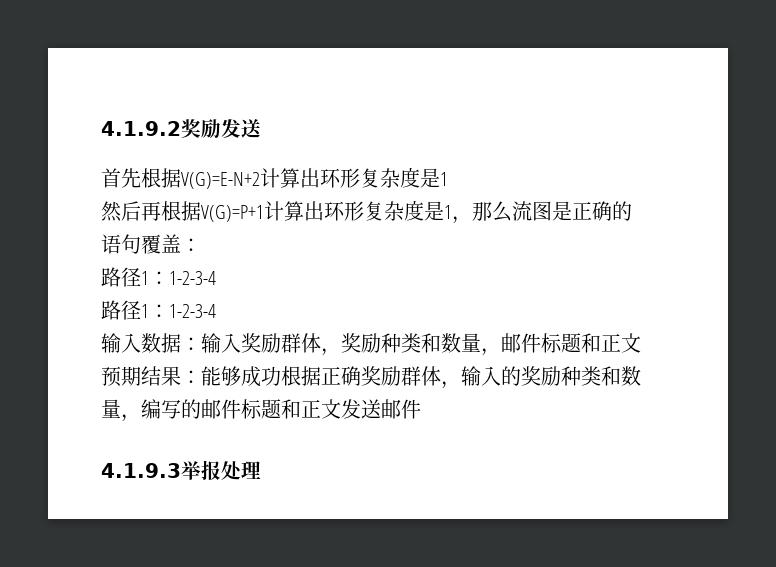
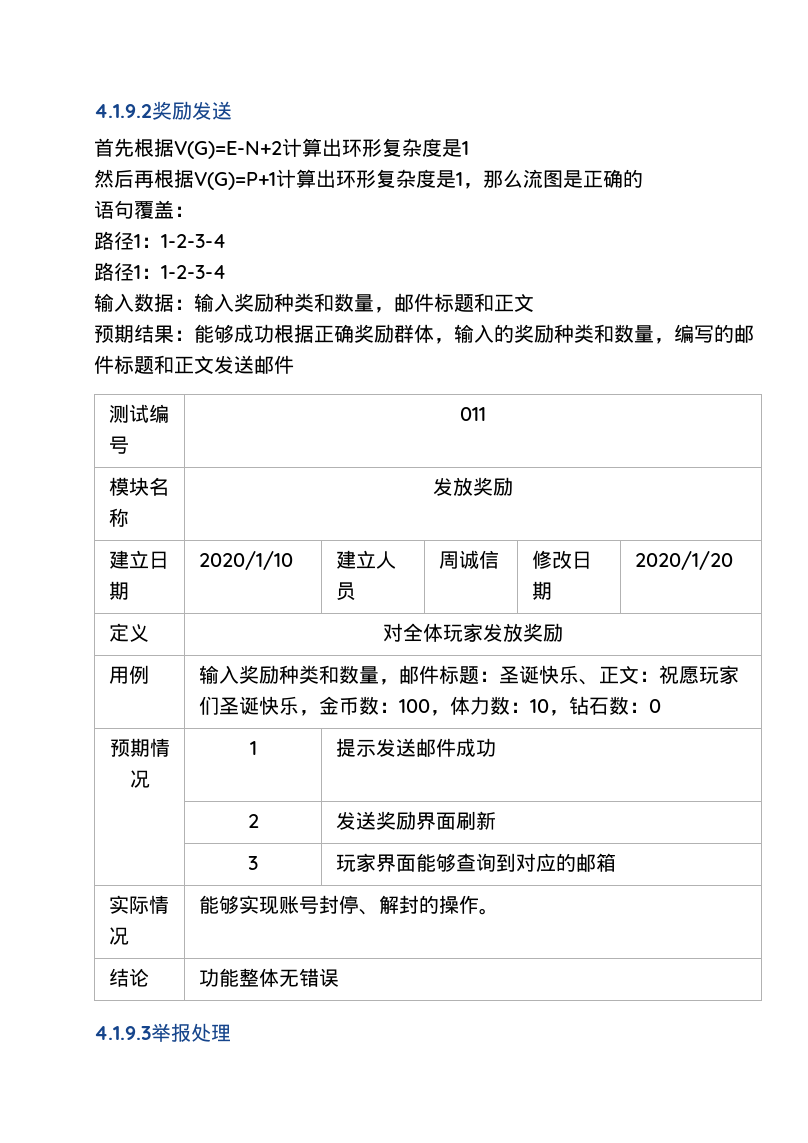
- 输入数据：输入奖励群体，奖励种类和数量，邮件标题和正文
+ 输入数据：输入奖励种类和数量，邮件标题和正文
+ 测试编号 | 011
+ 模块名称 | 发放奖励
+ 建立日期 | 2020/1/10 | 建立人员 | 周诚信 | 修改日期 | 2020/1/20
+ 定义 | 对全体玩家发放奖励
+ 用例 | 输入奖励种类和数量，邮件标题：圣诞快乐、正文：祝愿玩家们圣诞快乐，金币数：100，体力数：10，钻石数：0
+ 预期情况 | 1 | 提示发送邮件成功
+ | 2 | 发送奖励界面刷新
+ | 3 | 玩家界面能够查询到对应的邮箱
+ 实际情况 | 能够实现账号封停、解封的操作。
+ 结论 | 功能整体无错误

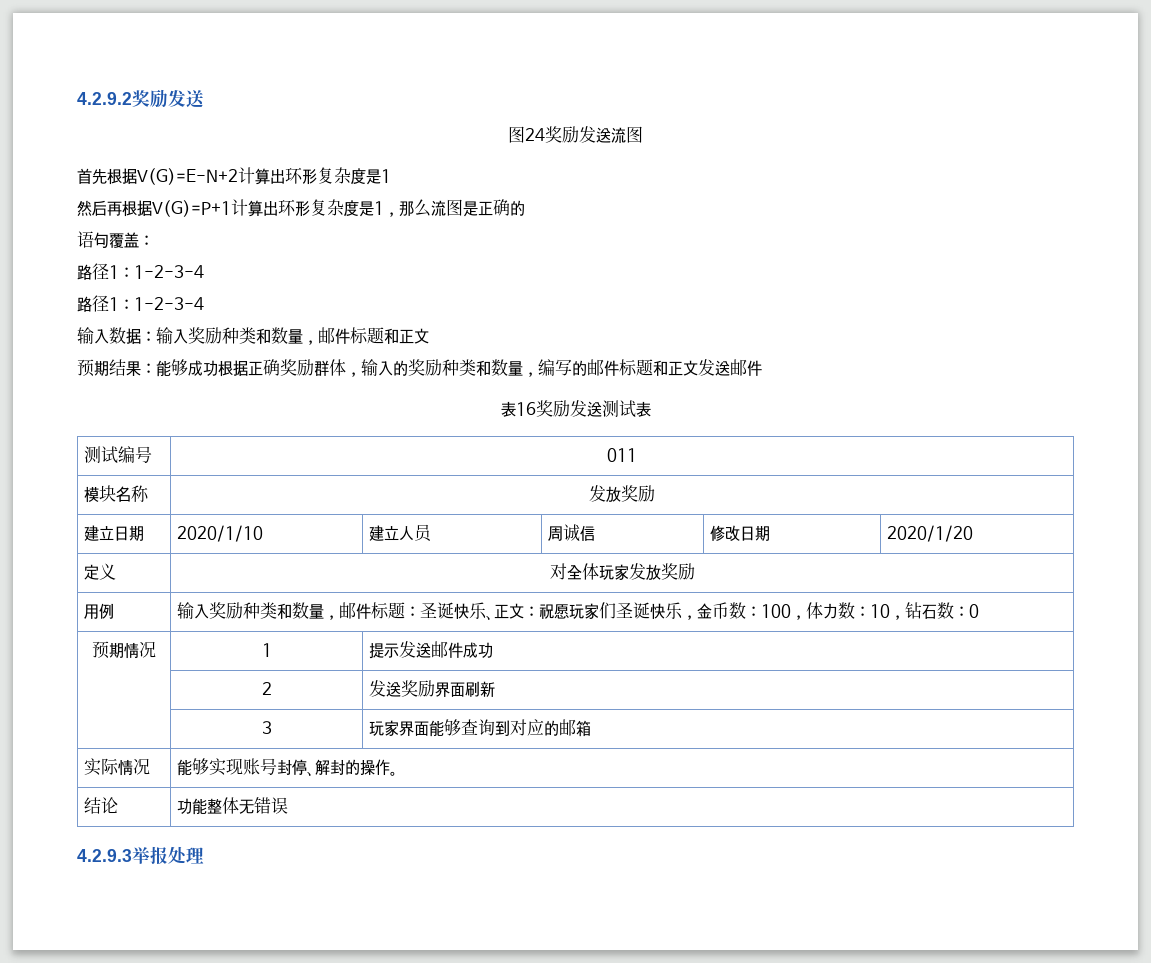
- 4.1.9.2奖励发送
+ 4.2.9.2奖励发送
+ 图24奖励发送流图
+ 表16奖励发送测试表
- 4.1.9.3举报处理
+ 4.2.9.3举报处理

